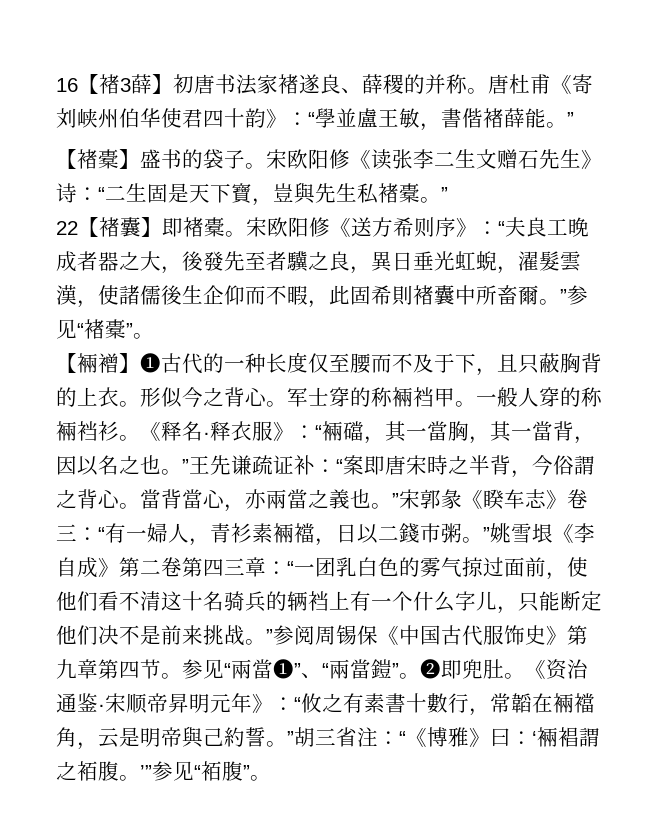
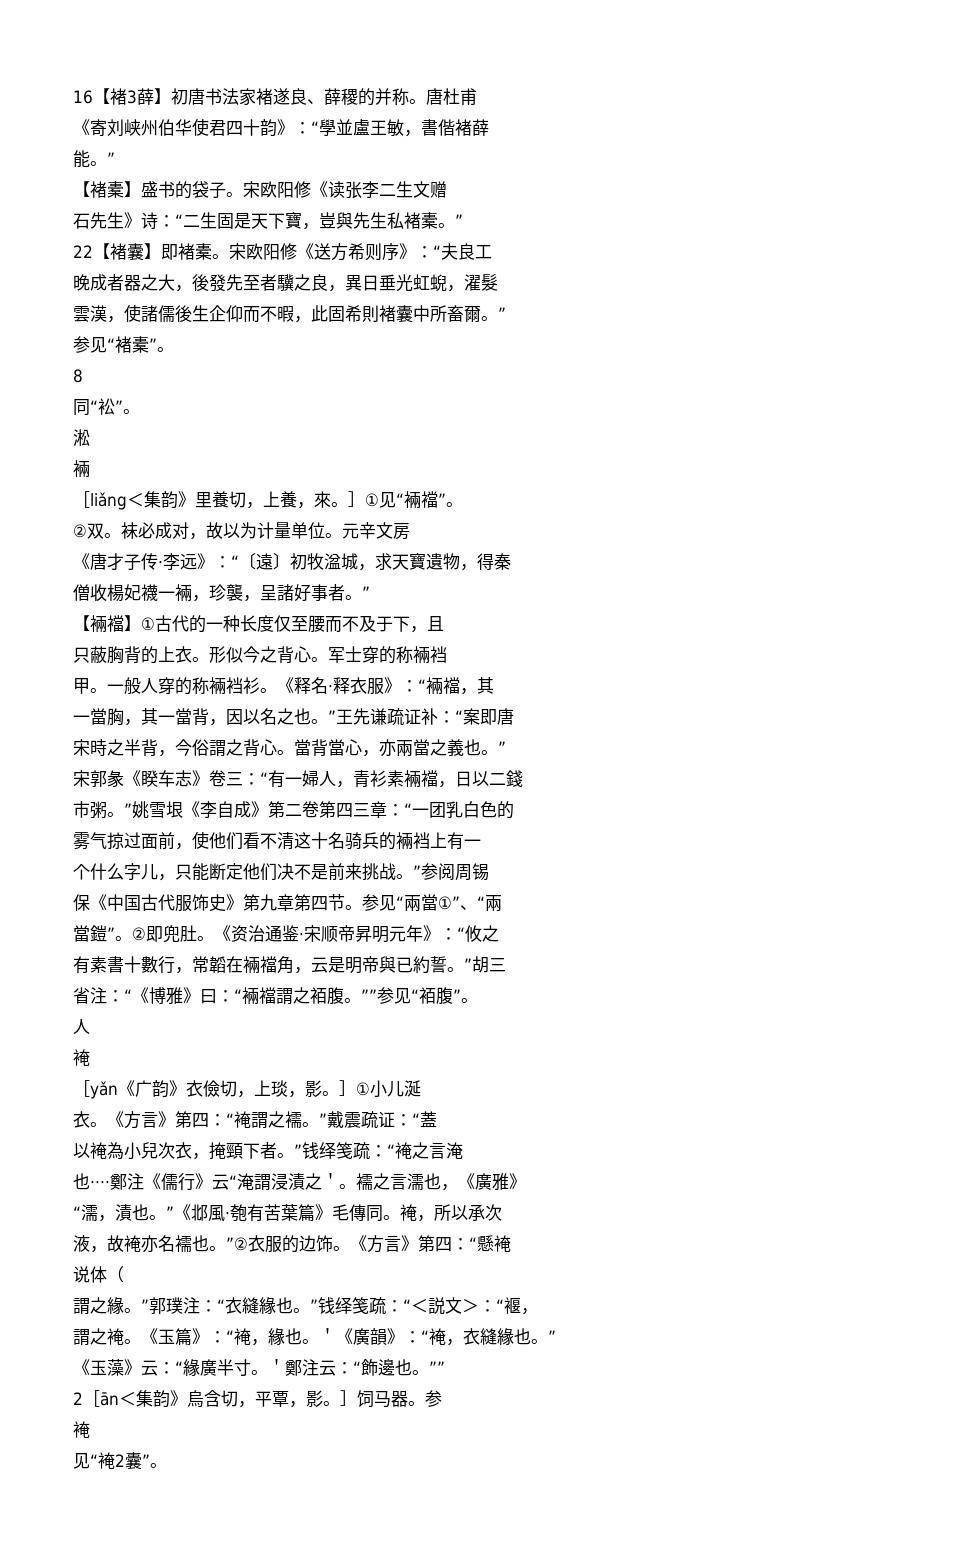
- 唐杜甫《寄刘峡州伯华使君四十韵》：“學並盧王敏，書偕褚薛能。”
+ 唐杜甫
+ 《寄刘峡州伯华使君四十韵》：“學並盧王敏，書偕褚薛
+ 能。”
- 宋欧阳修《读张李二生文赠石先生》诗：“二生固是天下寶，豈與先生私褚橐。”
+ 宋欧阳修《读张李二生文赠
+ 石先生》诗：“二生固是天下寶，豈與先生私褚橐。”
- 宋欧阳修《送方希则序》：“夫良工晚成者器之大，後發先至者驥之良，異日垂光虹蜺，濯髮雲漢，使諸儒後生企仰而不暇，此固希則褚囊中所畜爾。”参见“褚橐”。
+ 宋欧阳修《送方希则序》：“夫良工
+ 晚成者器之大，後發先至者驥之良，異日垂光虹蜺，濯髮
+ 雲漢，使諸儒後生企仰而不暇，此固希則褚囊中所畜爾。”
+ 参见“褚橐”。
+ 8
+ 同“衳”。
+ 淞
+ 裲
+ ［liǎng＜集韵》里養切，上養，來。］①见“裲襠”。
+ ②双。袜必成对，故以为计量单位。元辛文房
+ 《唐才子传·李远》：“〔遠〕初牧湓城，求天寶遺物，得秦
+ 僧收楊妃襪一裲，珍襲，呈諸好事者。”
- 【裲䙢】❶古代的一种长度仅至腰而不及于下，且只蔽胸背的上衣。
+ 【裲襠】①古代的一种长度仅至腰而不及于下，且
+ 只蔽胸背的上衣。
- 军士穿的称裲裆甲。
+ 军士穿的称裲裆
+ 甲。
- 《释名·释衣服》：“裲礑，其一當胸，其一當背，因以名之也。”王先谦疏证补：“案即唐宋時之半背，今俗謂之背心。
+ 《释名·释衣服》：“裲襠，其
+ 一當胸，其一當背，因以名之也。”王先谦疏证补：“案即唐
+ 宋時之半背，今俗謂之背心。
- 當背當心，亦兩當之義也。”宋郭彖《睽车志》卷三：
+ 當背當心，亦兩當之義也。”
+ 宋郭彖《睽车志》卷三：
- “有一婦人，青衫素裲襠，日以二錢市粥。”姚雪垠《李自成》第二卷第四三章：
+ “有一婦人，青衫素裲襠，日以二錢
+ 市粥。”姚雪垠《李自成》第二卷第四三章：
- “一团乳白色的雾气掠过面前，使他们看不清这十名骑兵的辆裆上有一个什么字儿，只能断定他们决不是前来挑战。”参阅周锡保《中国古代服饰史》第九章第四节。
+ “一团乳白色的
+ 雾气掠过面前，使他们看不清这十名骑兵的裲裆上有一
+ 个什么字儿，只能断定他们决不是前来挑战。”参阅周锡
+ 保《中国古代服饰史》第九章第四节。
- 参见“兩當❶”、“兩當鎧”。
+ 参见“兩當①”、“兩
+ 當鎧”。
- ❷即兜肚。
+ ②即兜肚。
- 《资治通鉴·宋顺帝昇明元年》：“攸之有素書十數行，常韜在裲襠角，云是明帝與己約誓。”胡三省注：“《博雅》曰：‘裲裮謂之袹腹。’”参见“袹腹”。
+ 《资治通鉴·宋顺帝昇明元年》：“攸之
+ 有素書十數行，常韜在裲襠角，云是明帝與已約誓。”胡三
+ 省注：“《博雅》曰：“裲襠謂之袹腹。””参见“袹腹”。
+ 人
+ 裺
+ ［yǎn《广韵》衣儉切，上琰，影。］①小儿涎
+ 衣。《方言》第四：“裺謂之襦。”戴震疏证：“蓋
+ 以裺為小兒次衣，掩頸下者。”钱绎笺疏：“裺之言淹
+ 也····鄭注《儒行》云“淹謂浸漬之＇。襦之言濡也，《廣雅》
+ “濡，漬也。”《邶風·匏有苦葉篇》毛傳同。裺，所以承次
+ 液，故裺亦名襦也。”②衣服的边饰。《方言》第四：“懸裺
+ 说体（
+ 謂之緣。”郭璞注：“衣縫緣也。”钱绎笺疏：“＜説文＞：“褗，
+ 謂之裺。《玉篇》：“裺，緣也。＇《廣韻》：“裺，衣縫緣也。”
+ 《玉藻》云：“緣廣半寸。＇鄭注云：“飾邊也。””
+ 2［ān＜集韵》烏含切，平覃，影。］饲马器。参
+ 裺
+ 见“裺2囊”。

